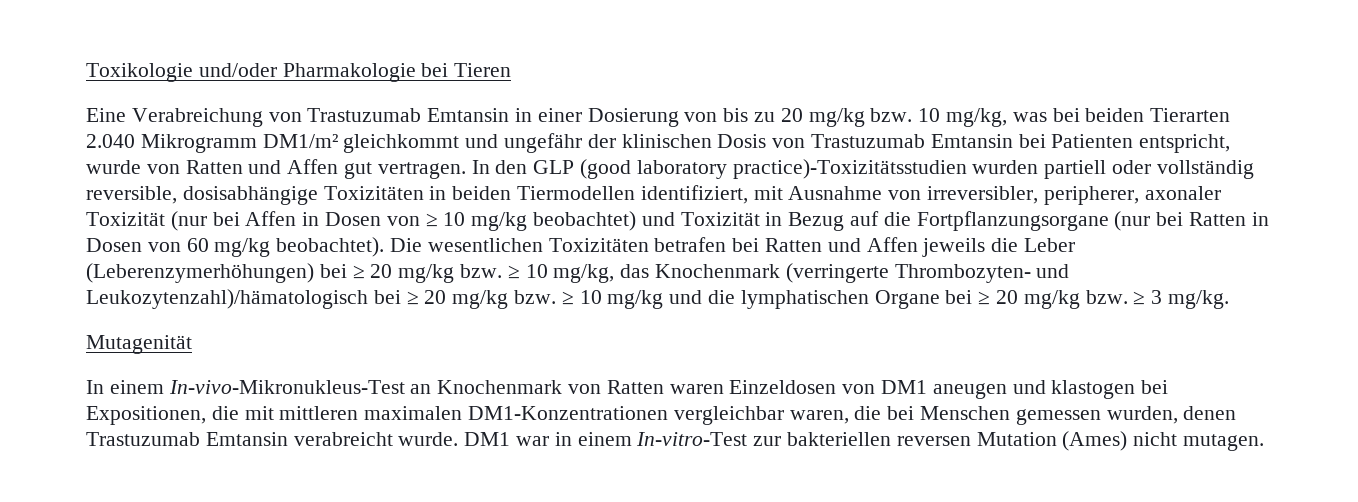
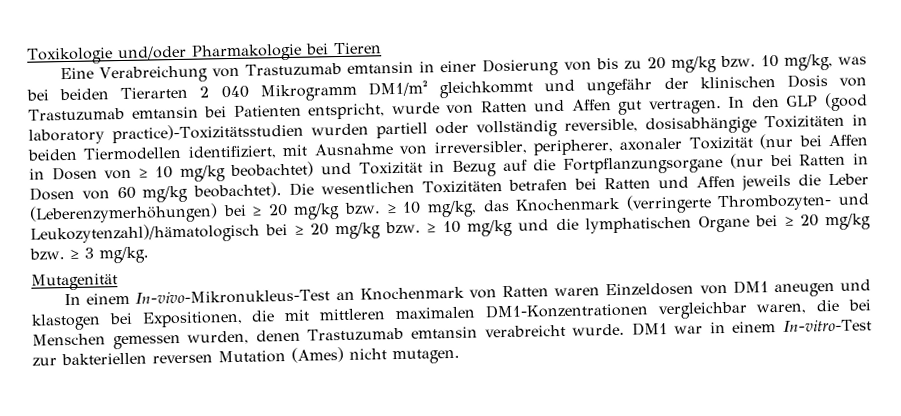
- Eine Verabreichung von Trastuzumab Emtansin in einer Dosierung von bis zu 20 mg/kg bzw. 10 mg/kg, was bei beiden Tierarten 2.040 Mikrogramm DM1/m² gleichkommt und ungefähr der klinischen Dosis von Trastuzumab Emtansin bei Patienten entspricht, wurde von Ratten und Affen gut vertragen.
+ Eine Verabreichung von Trastuzumab emtansin in einer Dosierung von bis zu 20 mg/kg bzw. 10 mg/kg, was bei beiden Tierarten 2 040 Mikrogramm DM1/m² gleichkommt und ungefähr der klinischen Dosis von Trastuzumab emtansin bei Patienten entspricht, wurde von Ratten und Affen gut vertragen.
- In einem In-vivo-Mikronukleus-Test an Knochenmark von Ratten waren Einzeldosen von DM1 aneugen und klastogen bei Expositionen, die mit mittleren maximalen DM1-Konzentrationen vergleichbar waren, die bei Menschen gemessen wurden, denen Trastuzumab Emtansin verabreicht wurde.
+ In einem In-vivo-Mikronukleus-Test an Knochenmark von Ratten waren Einzeldosen von DM1 aneugen und klastogen bei Expositionen, die mit mittleren maximalen DM1-Konzentrationen vergleichbar waren, die bei Menschen gemessen wurden, denen Trastuzumab emtansin verabreicht wurde.

